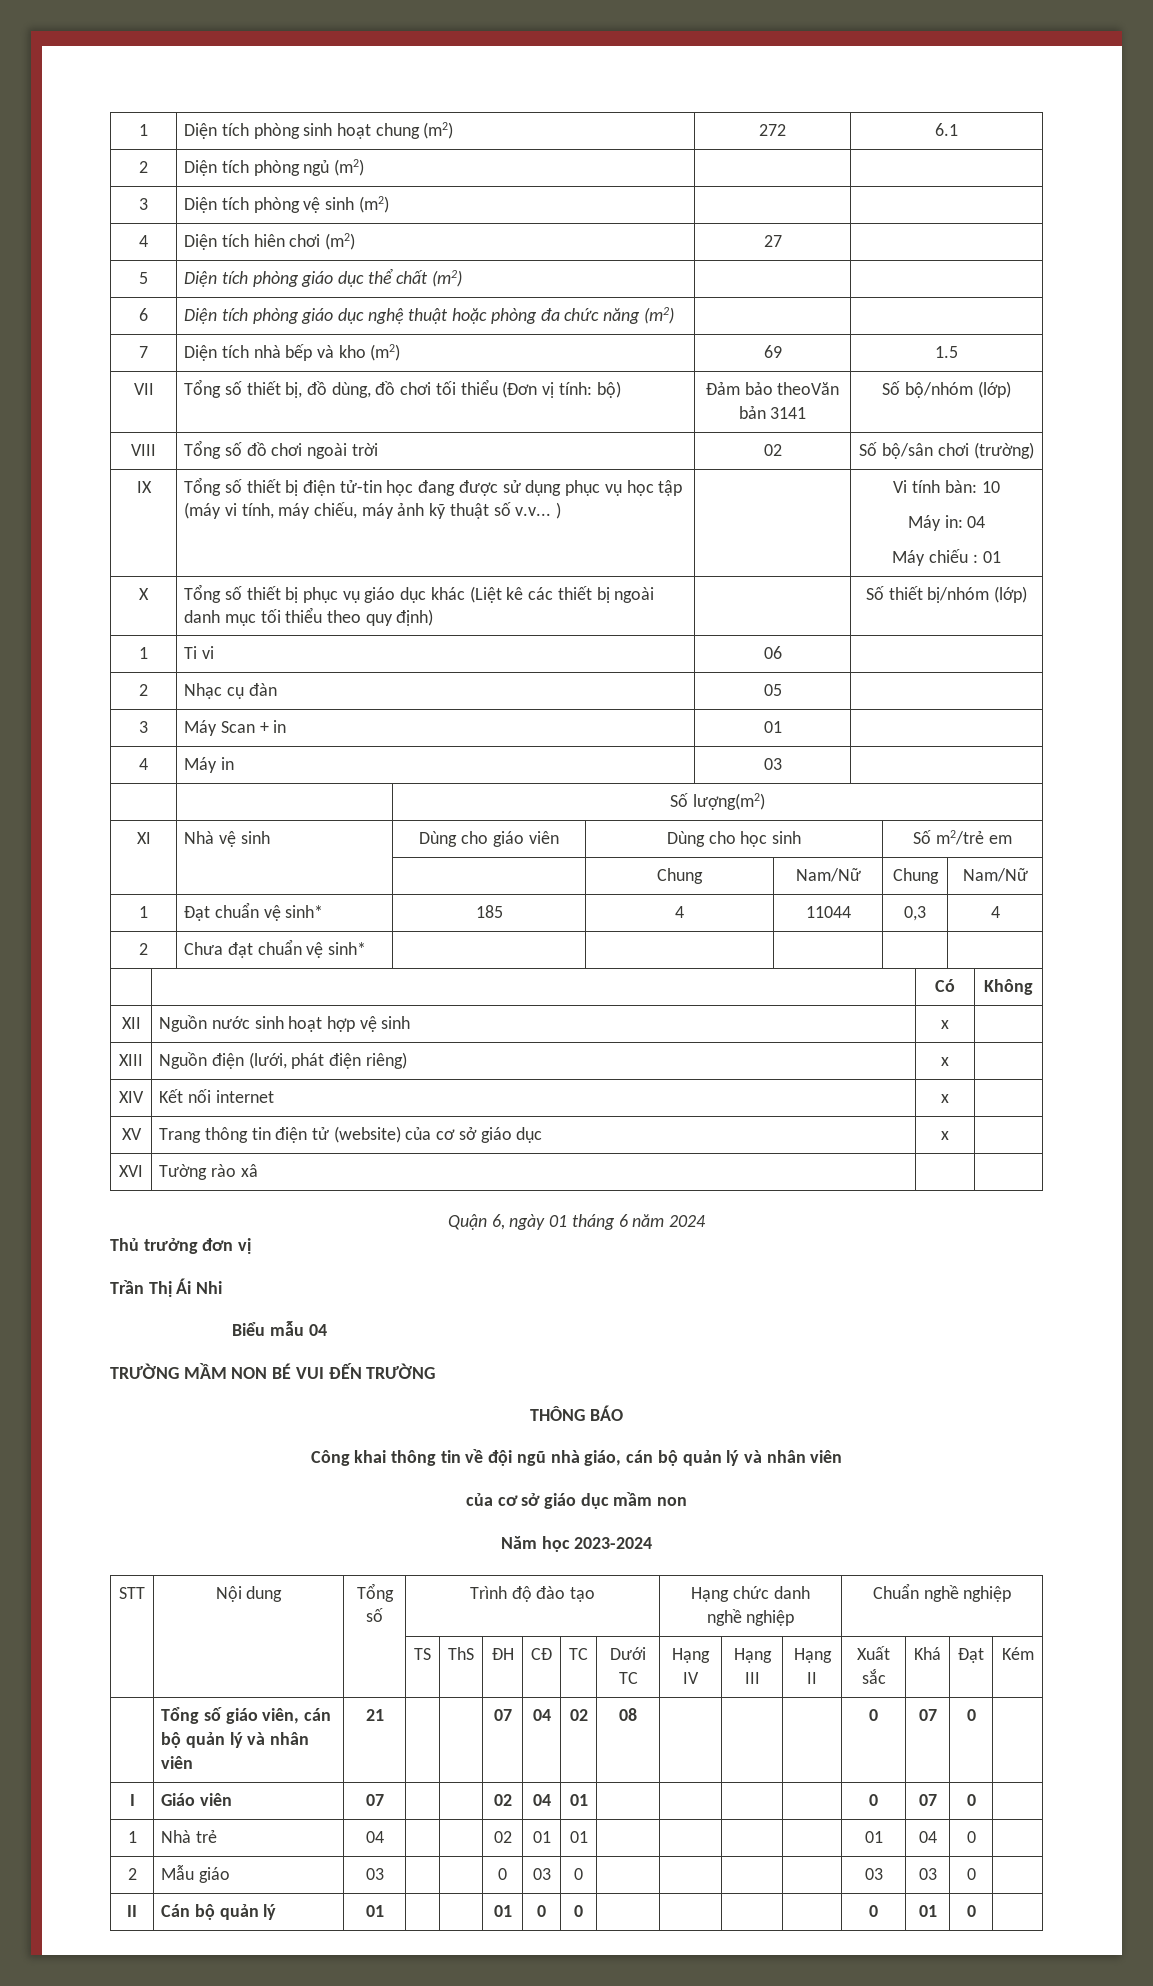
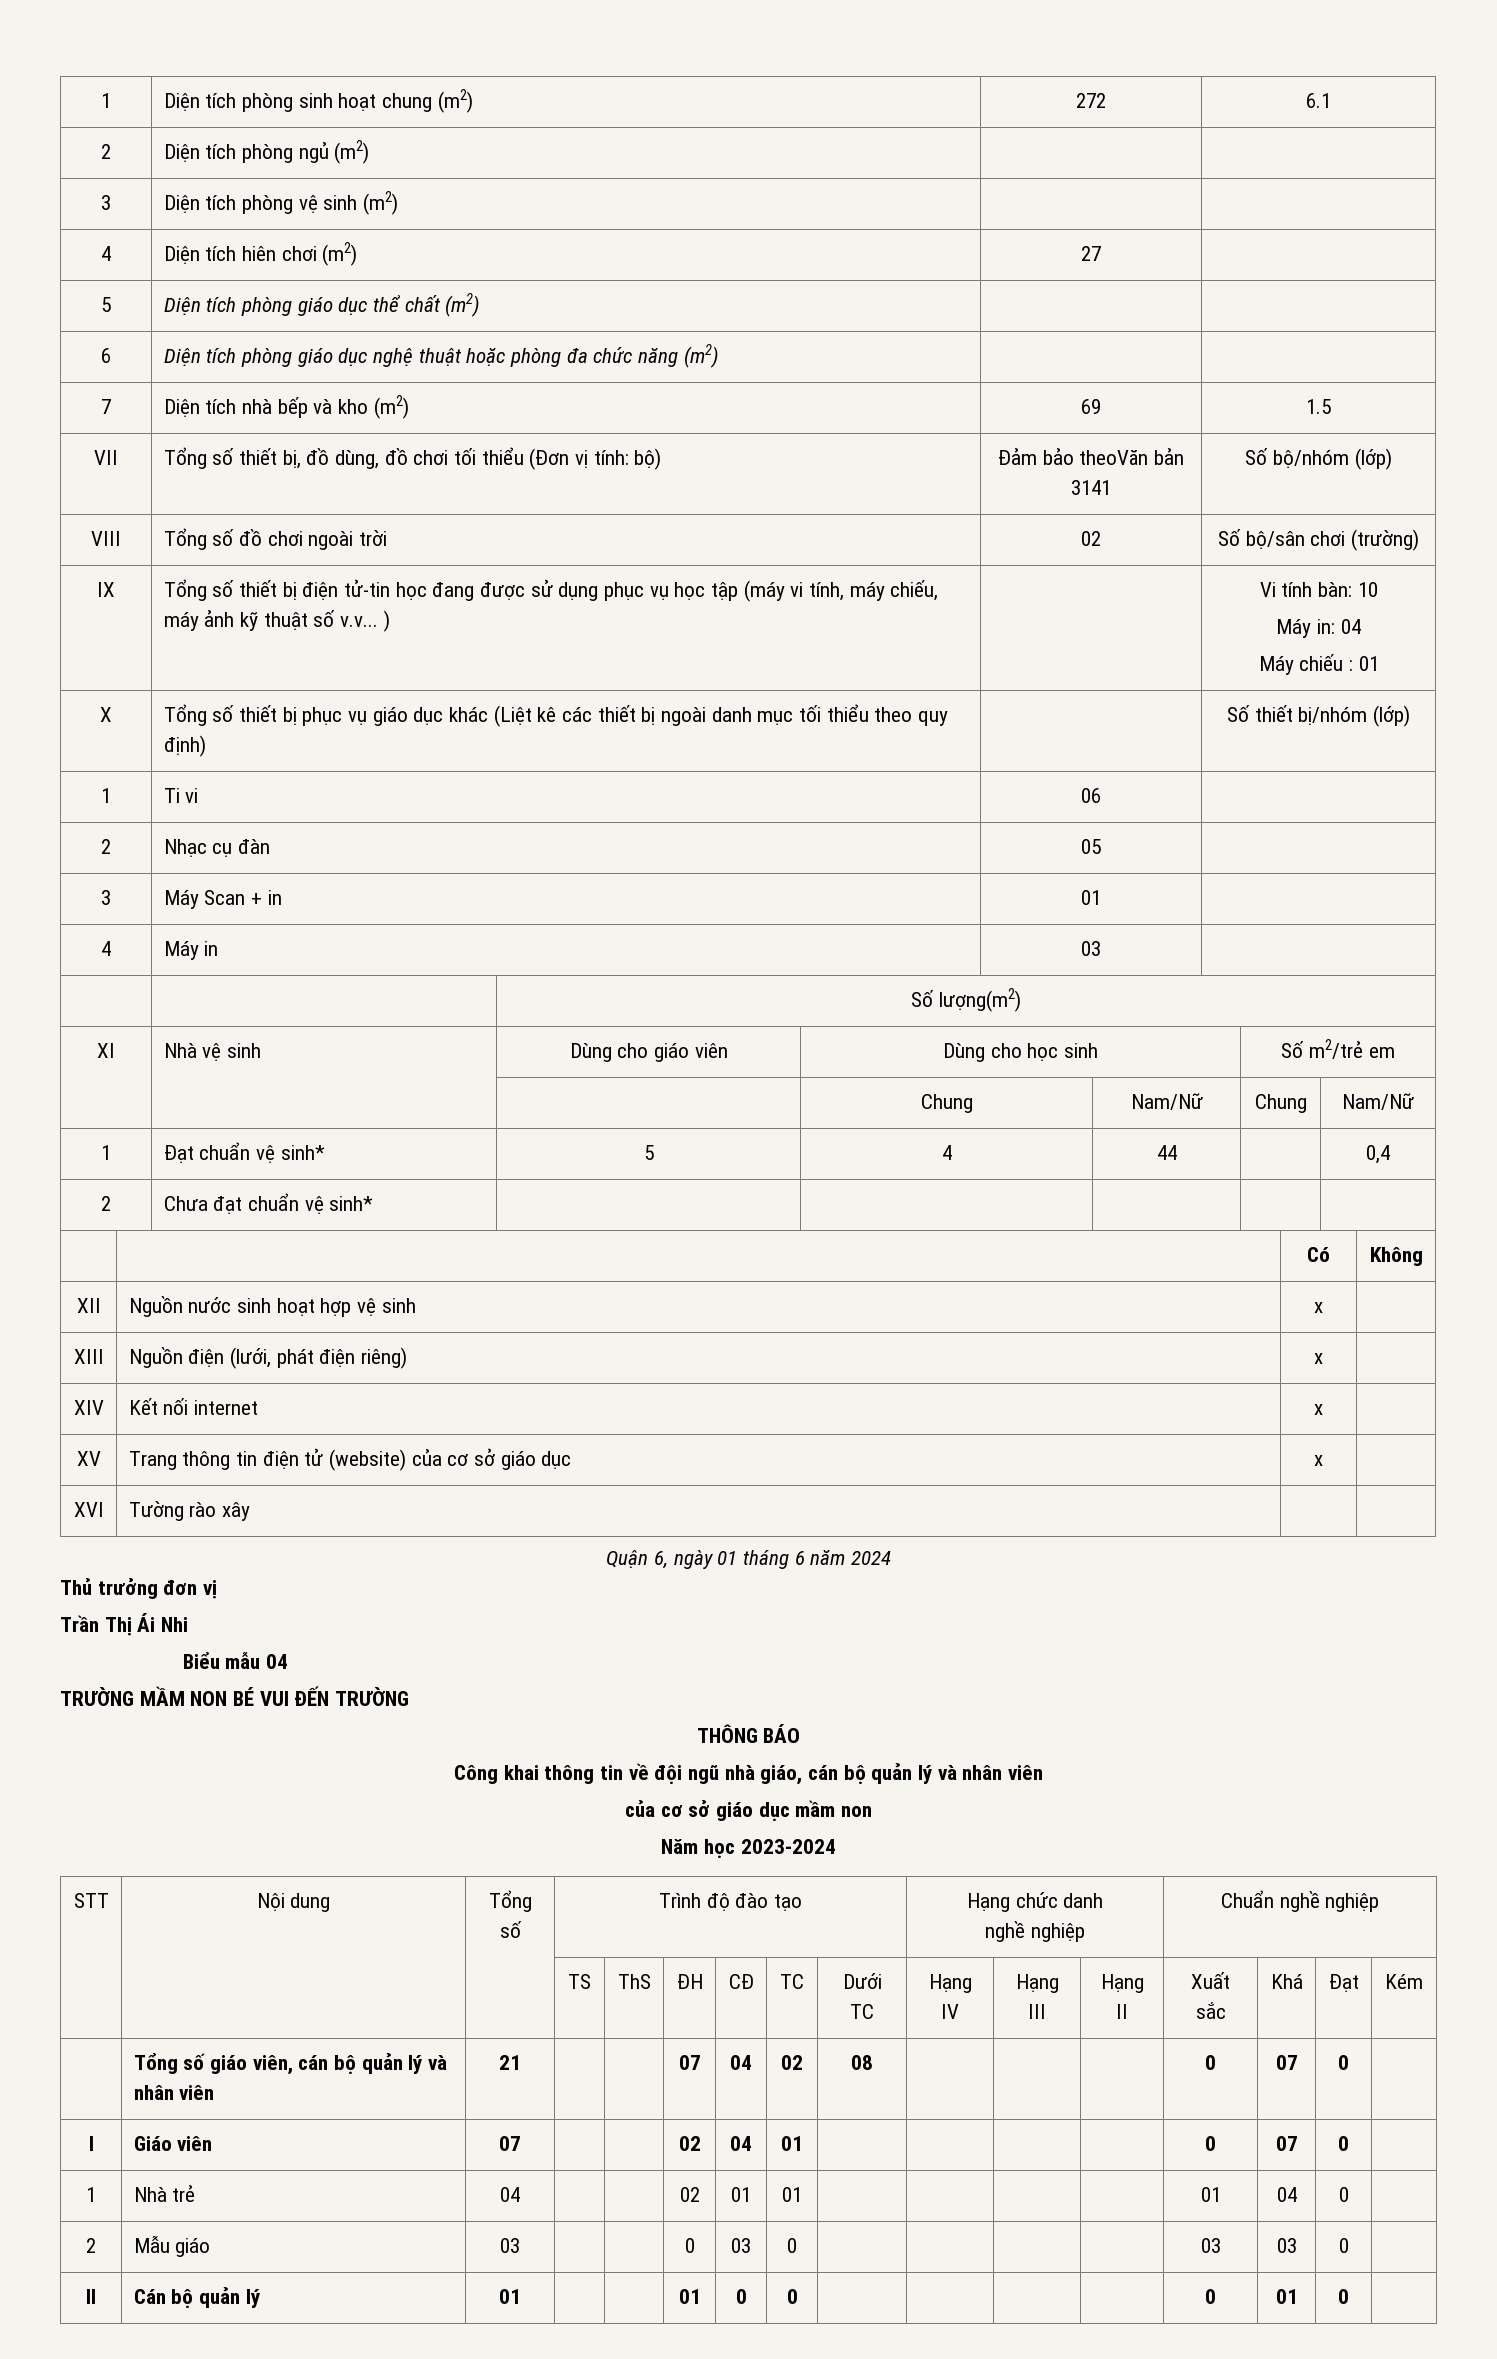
- 1 | Đạt chuẩn vệ sinh* | 185 | 4 | 11044 | 0,3 | 4
+ 1 | Đạt chuẩn vệ sinh* | 5 | 4 | 44 | | 0,4
- XVI | Tường rào xâ | |
+ XVI | Tường rào xây | |

